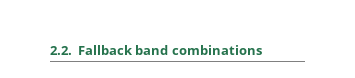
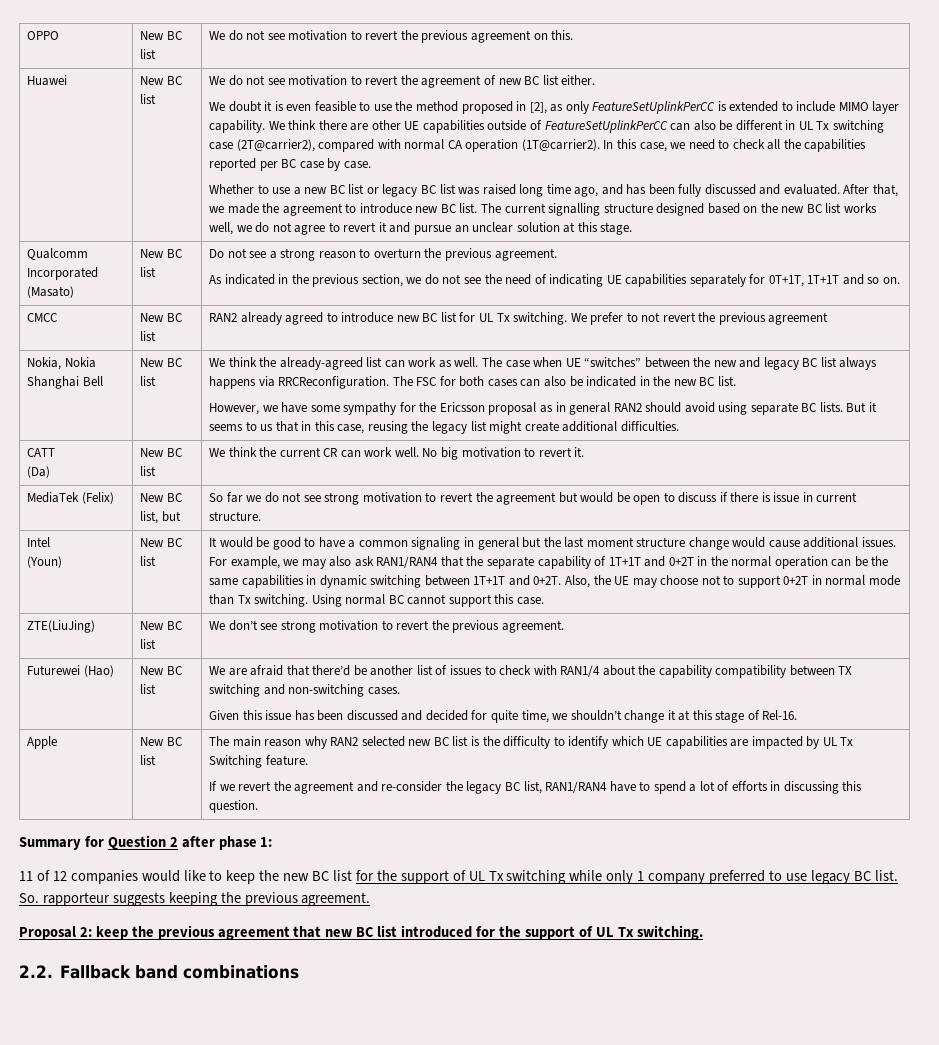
+ OPPO | New BC list | We do not see motivation to revert the previous agreement on this.
+ Huawei | New BC list | We do not see motivation to revert the agreement of new BC list either.
+ We doubt it is even feasible to use the method proposed in [2], as only FeatureSetUplinkPerCC is extended to include MIMO layer capability. We think there are other UE capabilities outside of FeatureSetUplinkPerCC can also be different in UL Tx switching case (2T@carrier2), compared with normal CA operation (1T@carrier2). In this case, we need to check all the capabilities reported per BC case by case.
+ Whether to use a new BC list or legacy BC list was raised long time ago, and has been fully discussed and evaluated. After that, we made the agreement to introduce new BC list. The current signalling structure designed based on the new BC list works well, we do not agree to revert it and pursue an unclear solution at this stage.
+ Qualcomm Incorporated (Masato) | New BC list | Do not see a strong reason to overturn the previous agreement.
+ As indicated in the previous section, we do not see the need of indicating UE capabilities separately for 0T+1T, 1T+1T and so on.
+ CMCC | New BC list | RAN2 already agreed to introduce new BC list for UL Tx switching. We prefer to not revert the previous agreement
+ Nokia, Nokia Shanghai Bell | New BC list | We think the already-agreed list can work as well. The case when UE “switches” between the new and legacy BC list always happens via RRCReconfiguration. The FSC for both cases can also be indicated in the new BC list.
+ However, we have some sympathy for the Ericsson proposal as in general RAN2 should avoid using separate BC lists. But it seems to us that in this case, reusing the legacy list might create additional difficulties.
+ CATT
+ (Da) | New BC list | We think the current CR can work well. No big motivation to revert it.
+ MediaTek (Felix) | New BC list, but | So far we do not see strong motivation to revert the agreement but would be open to discuss if there is issue in current structure.
+ Intel
+ (Youn) | New BC list | It would be good to have a common signaling in general but the last moment structure change would cause additional issues. For example, we may also ask RAN1/RAN4 that the separate capability of 1T+1T and 0+2T in the normal operation can be the same capabilities in dynamic switching between 1T+1T and 0+2T. Also, the UE may choose not to support 0+2T in normal mode than Tx switching. Using normal BC cannot support this case.
+ ZTE(LiuJing) | New BC list | We don’t see strong motivation to revert the previous agreement.
+ Futurewei (Hao) | New BC list | We are afraid that there’d be another list of issues to check with RAN1/4 about the capability compatibility between TX switching and non-switching cases.
+ Given this issue has been discussed and decided for quite time, we shouldn’t change it at this stage of Rel-16.
+ Apple | New BC list | The main reason why RAN2 selected new BC list is the difficulty to identify which UE capabilities are impacted by UL Tx Switching feature.
+ If we revert the agreement and re-consider the legacy BC list, RAN1/RAN4 have to spend a lot of efforts in discussing this question.
+ Summary for Question 2 after phase 1:
+ 11 of 12 companies would like to keep the new BC list for the support of UL Tx switching while only 1 company preferred to use legacy BC list. So. rapporteur suggests keeping the previous agreement.
+ Proposal 2: keep the previous agreement that new BC list introduced for the support of UL Tx switching.

